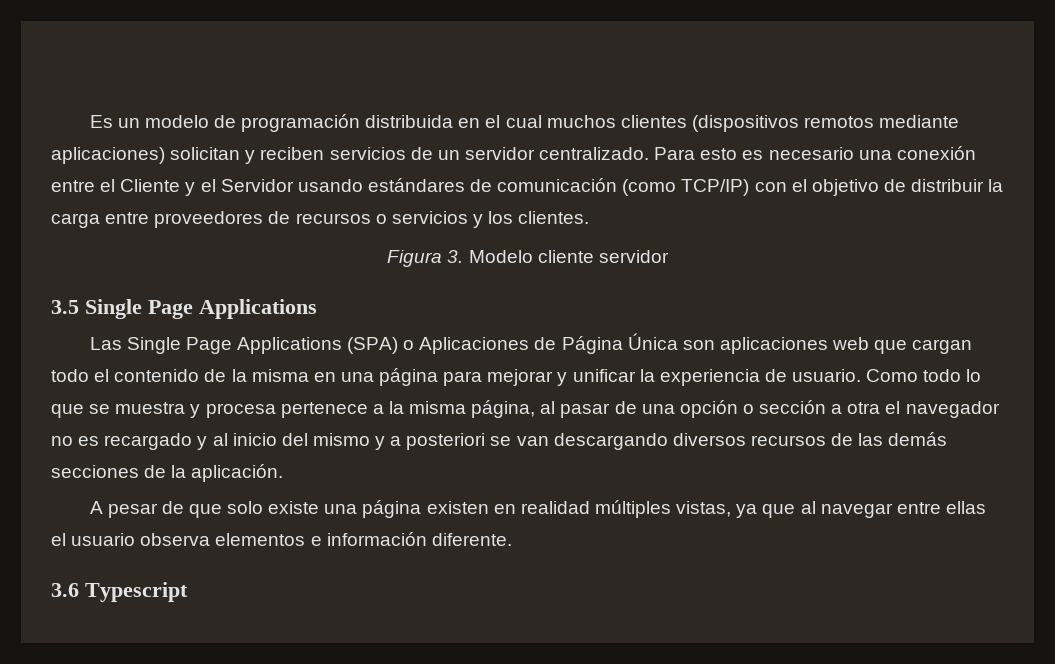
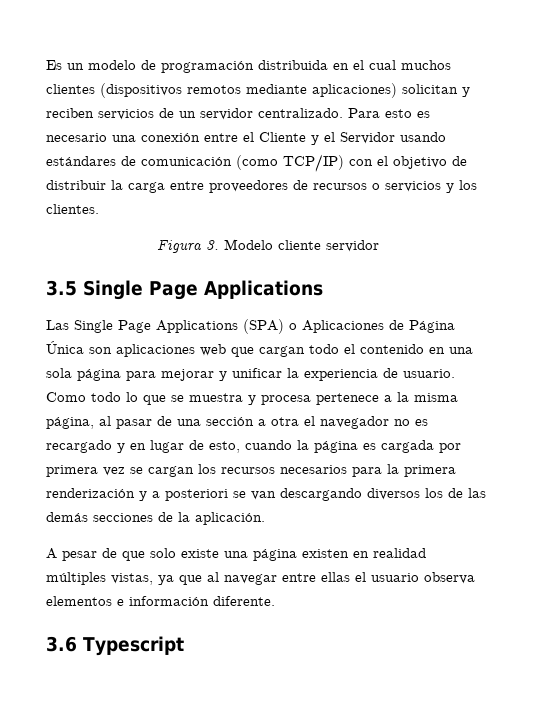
- Las Single Page Applications (SPA) o Aplicaciones de Página Única son aplicaciones web que cargan todo el contenido de la misma en una página para mejorar y unificar la experiencia de usuario.
+ Las Single Page Applications (SPA) o Aplicaciones de Página Única son aplicaciones web que cargan todo el contenido en una sola página para mejorar y unificar la experiencia de usuario.
- Como todo lo que se muestra y procesa pertenece a la misma página, al pasar de una opción o sección a otra el navegador no es recargado y al inicio del mismo y a posteriori se van descargando diversos recursos de las demás secciones de la aplicación.
+ Como todo lo que se muestra y procesa pertenece a la misma página, al pasar de una sección a otra el navegador no es recargado y en lugar de esto, cuando la página es cargada por primera vez se cargan los recursos necesarios para la primera renderización y a posteriori se van descargando diversos los de las demás secciones de la aplicación.

